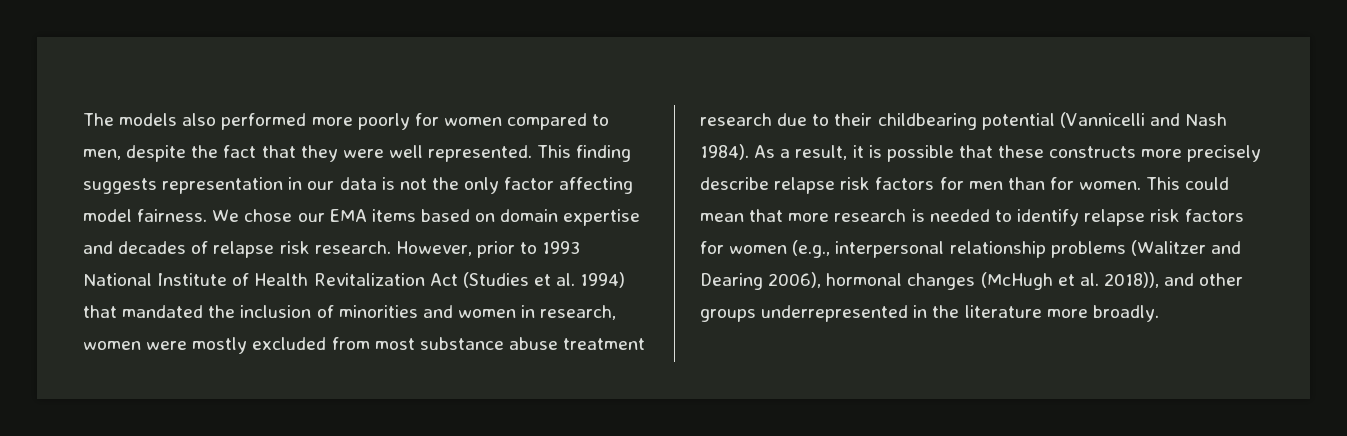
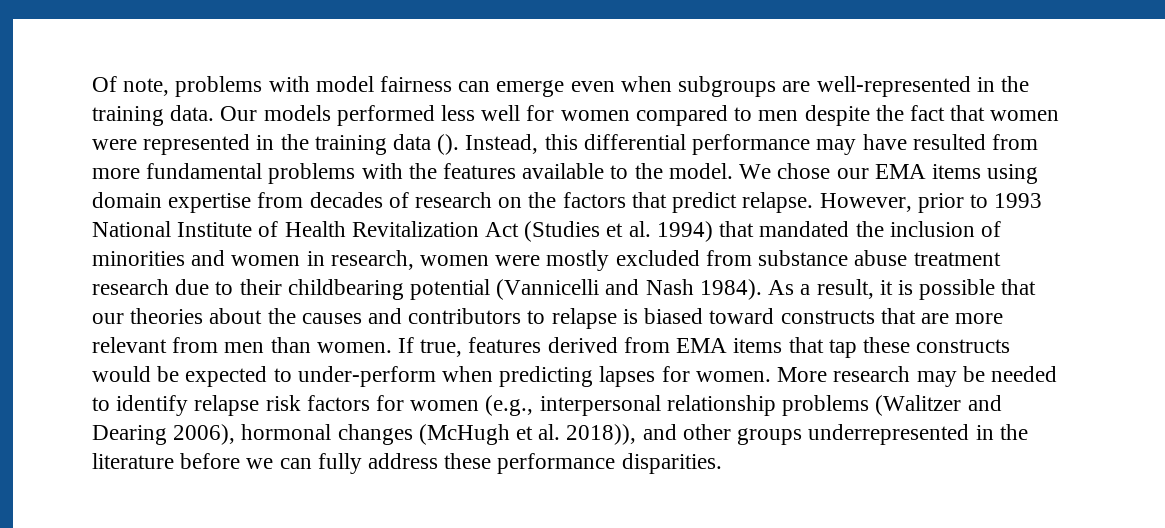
- The models also performed more poorly for women compared to men, despite the fact that they were well represented. This finding suggests representation in our data is not the only factor affecting model fairness.
+ Of note, problems with model fairness can emerge even when subgroups are well-represented in the training data. Our models performed less well for women compared to men despite the fact that women were represented in the training data (). Instead, this differential performance may have resulted from more fundamental problems with the features available to the model.
- We chose our EMA items based on domain expertise and decades of relapse risk research.
+ We chose our EMA items using domain expertise from decades of research on the factors that predict relapse.
- However, prior to 1993 National Institute of Health Revitalization Act (Studies et al. 1994) that mandated the inclusion of minorities and women in research, women were mostly excluded from most substance abuse treatment research due to their childbearing potential (Vannicelli and Nash 1984).
+ However, prior to 1993 National Institute of Health Revitalization Act (Studies et al. 1994) that mandated the inclusion of minorities and women in research, women were mostly excluded from substance abuse treatment research due to their childbearing potential (Vannicelli and Nash 1984).
- As a result, it is possible that these constructs more precisely describe relapse risk factors for men than for women. This could mean that more research is needed to identify relapse risk factors for women (e.g., interpersonal relationship problems (Walitzer and Dearing 2006), hormonal changes (McHugh et al. 2018)), and other groups underrepresented in the literature more broadly.
+ As a result, it is possible that our theories about the causes and contributors to relapse is biased toward constructs that are more relevant from men than women. If true, features derived from EMA items that tap these constructs would be expected to under-perform when predicting lapses for women. More research may be needed to identify relapse risk factors for women (e.g., interpersonal relationship problems (Walitzer and Dearing 2006), hormonal changes (McHugh et al. 2018)), and other groups underrepresented in the literature before we can fully address these performance disparities.

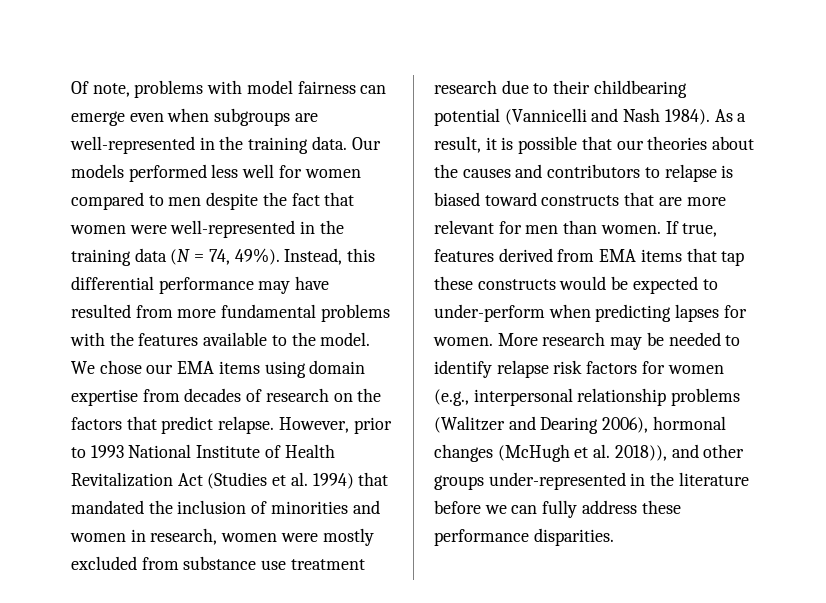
- Our models performed less well for women compared to men despite the fact that women were represented in the training data ().
+ Our models performed less well for women compared to men despite the fact that women were well-represented in the training data (N = 74, 49%).
- However, prior to 1993 National Institute of Health Revitalization Act (Studies et al. 1994) that mandated the inclusion of minorities and women in research, women were mostly excluded from substance abuse treatment research due to their childbearing potential (Vannicelli and Nash 1984).
+ However, prior to 1993 National Institute of Health Revitalization Act (Studies et al. 1994) that mandated the inclusion of minorities and women in research, women were mostly excluded from substance use treatment research due to their childbearing potential (Vannicelli and Nash 1984).
- As a result, it is possible that our theories about the causes and contributors to relapse is biased toward constructs that are more relevant from men than women.
+ As a result, it is possible that our theories about the causes and contributors to relapse is biased toward constructs that are more relevant for men than women.
- More research may be needed to identify relapse risk factors for women (e.g., interpersonal relationship problems (Walitzer and Dearing 2006), hormonal changes (McHugh et al. 2018)), and other groups underrepresented in the literature before we can fully address these performance disparities.
+ More research may be needed to identify relapse risk factors for women (e.g., interpersonal relationship problems (Walitzer and Dearing 2006), hormonal changes (McHugh et al. 2018)), and other groups under-represented in the literature before we can fully address these performance disparities.

